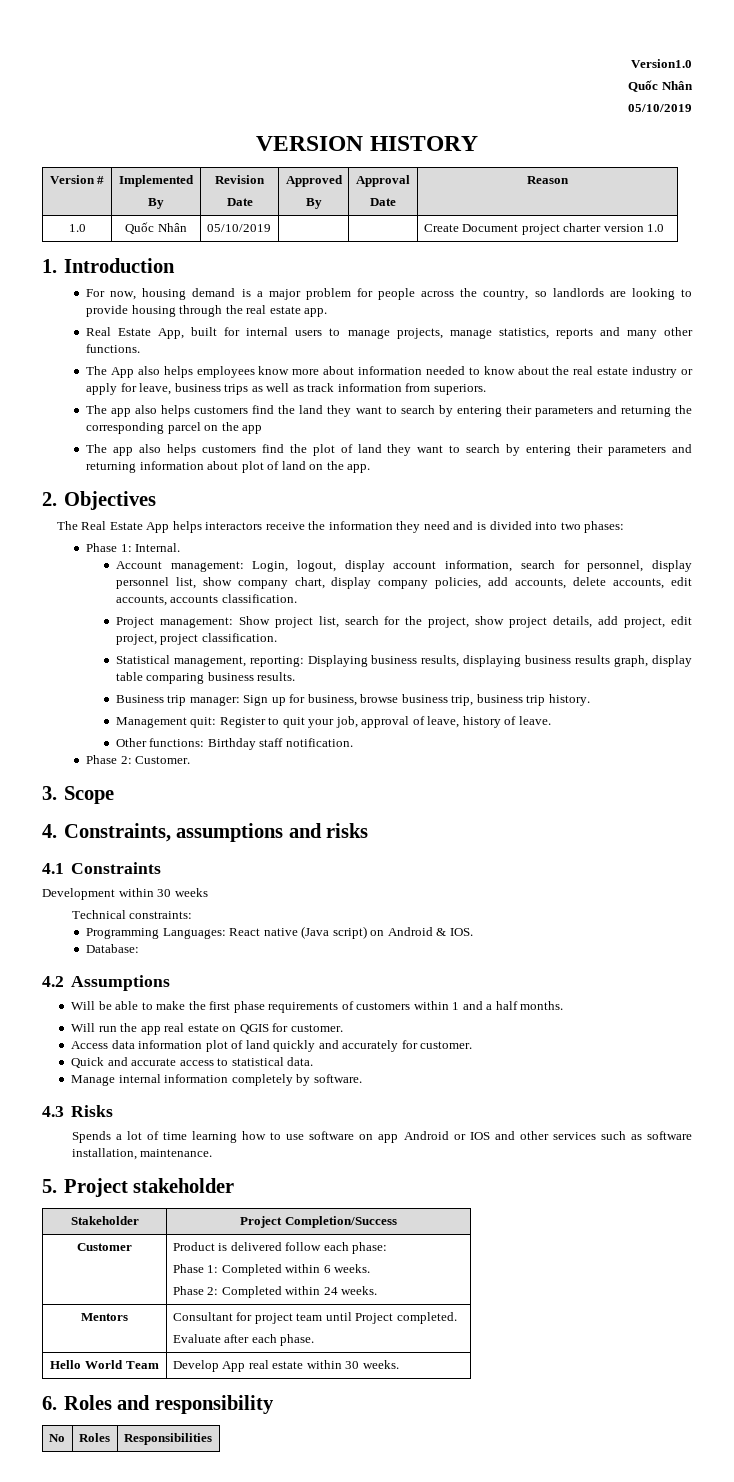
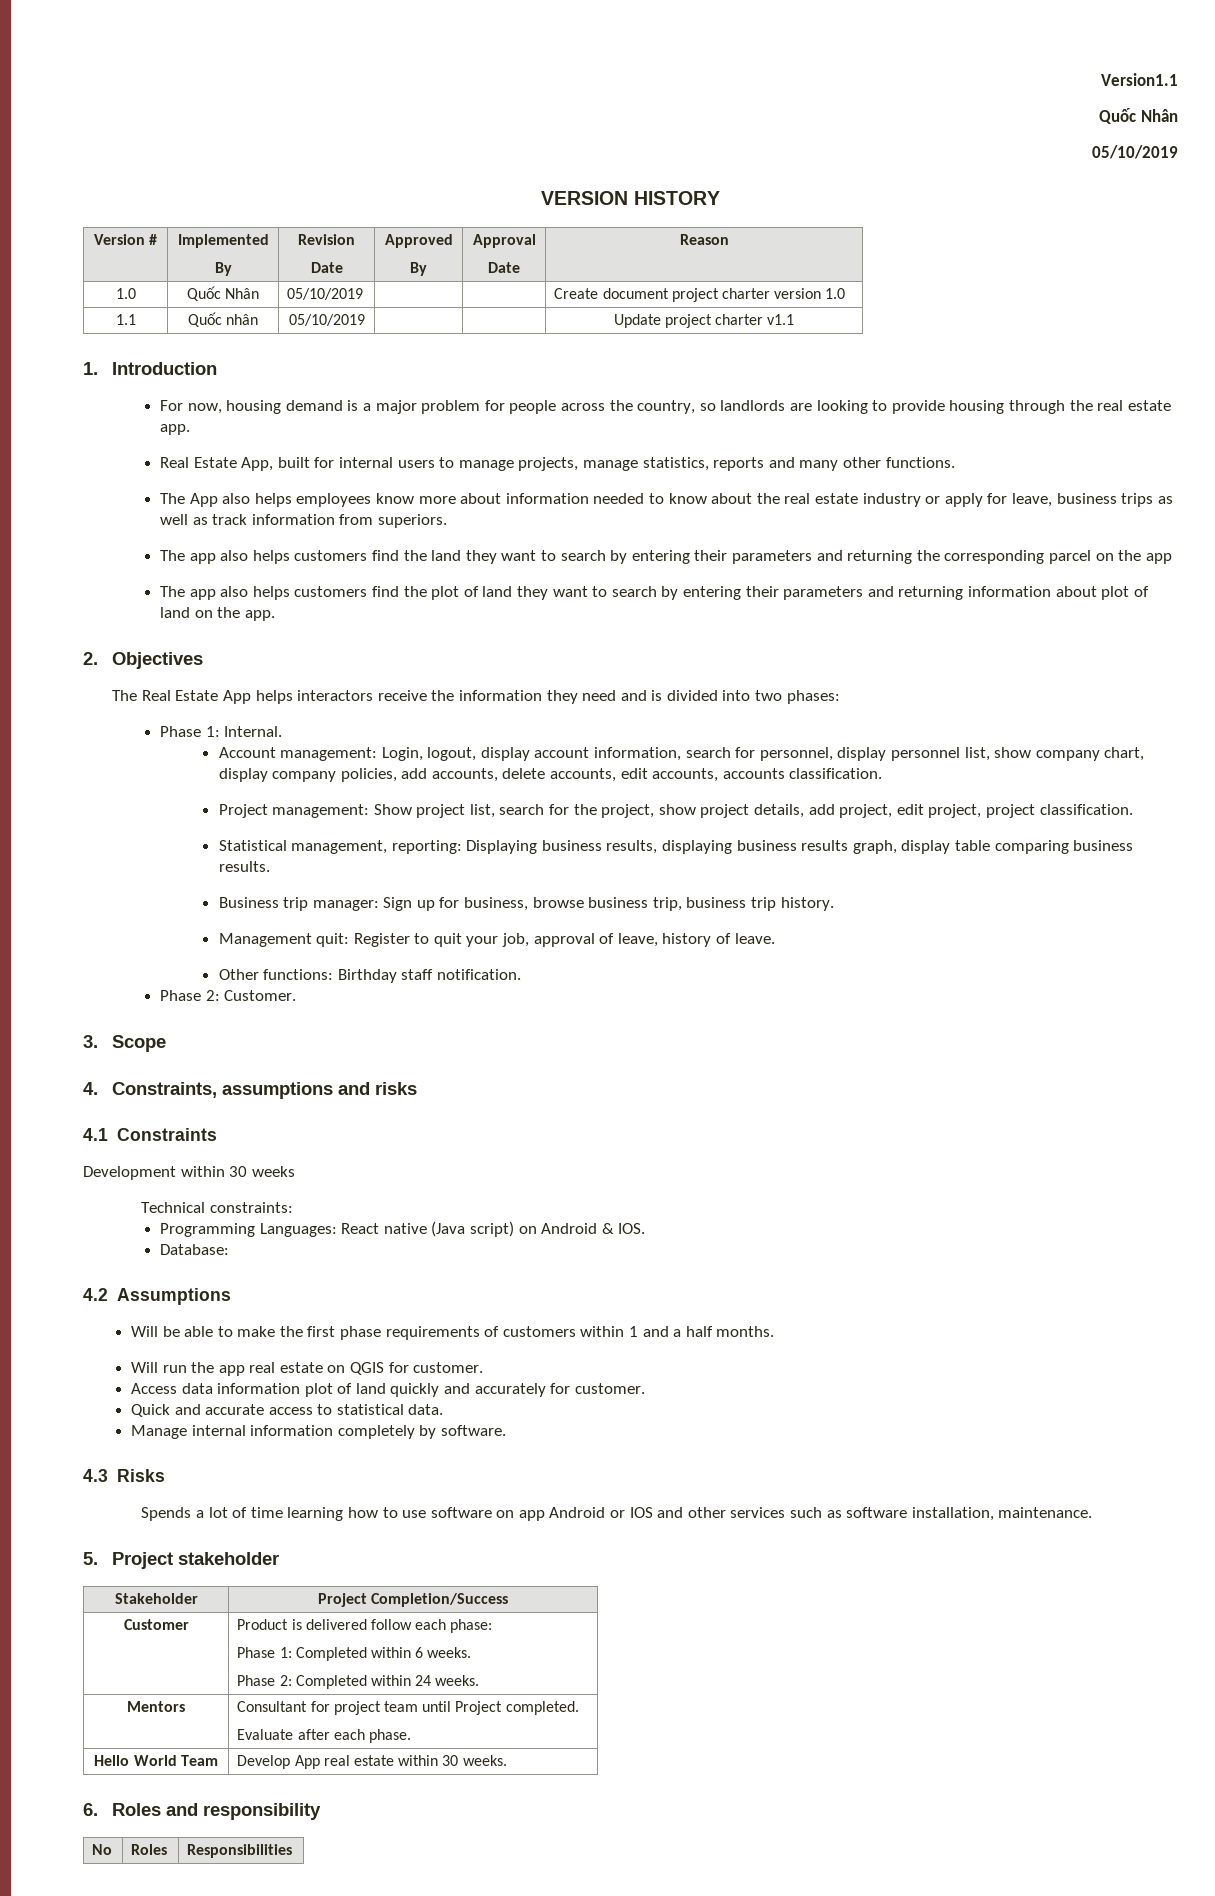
- Version1.0
+ Version1.1
- 1.0 | Quốc Nhân | 05/10/2019 | | | Create Document project charter version 1.0
+ 1.0 | Quốc Nhân | 05/10/2019 | | | Create document project charter version 1.0
+ 1.1 | Quốc nhân | 05/10/2019 | | | Update project charter v1.1

